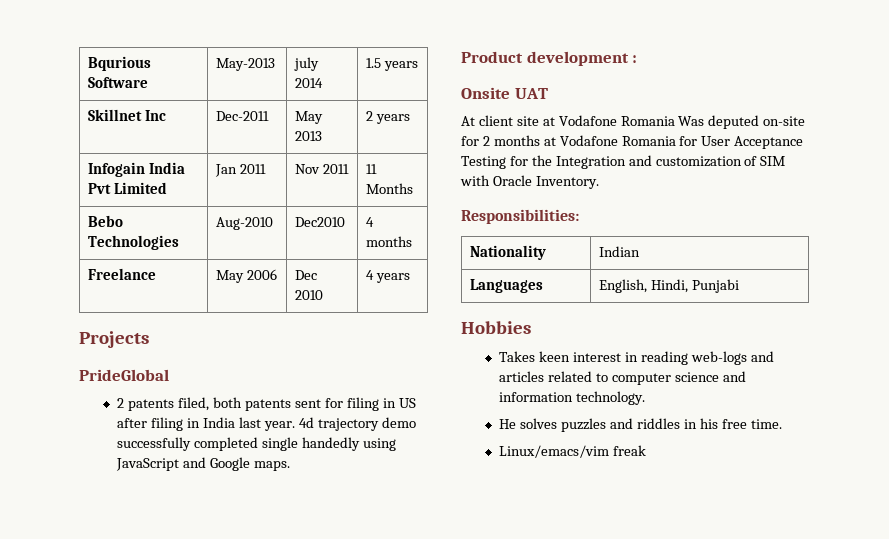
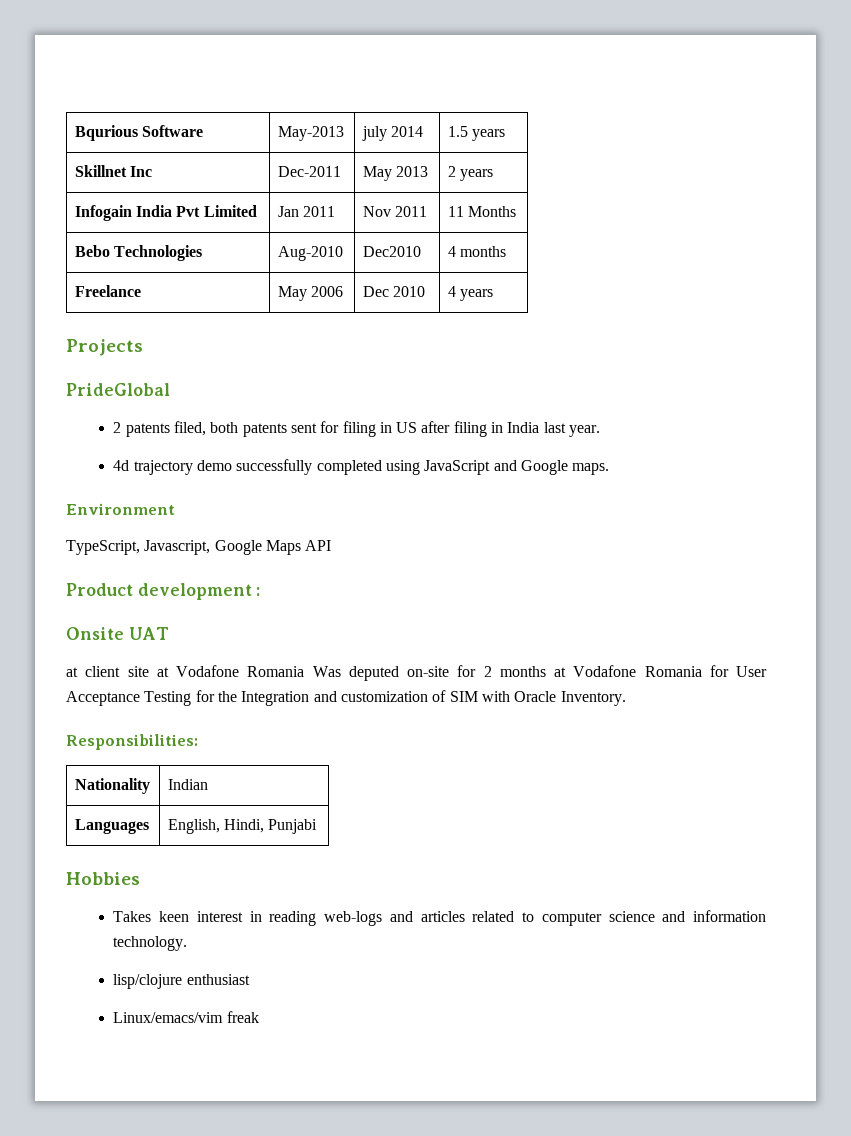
- 2 patents filed, both patents sent for filing in US after filing in India last year. 4d trajectory demo successfully completed single handedly using JavaScript and Google maps.
+ 2 patents filed, both patents sent for filing in US after filing in India last year.
+ 4d trajectory demo successfully completed using JavaScript and Google maps.
+ Environment
+ TypeScript, Javascript, Google Maps API
- At client site at Vodafone Romania Was deputed on-site for 2 months at Vodafone Romania for User Acceptance Testing for the Integration and customization of SIM with Oracle Inventory.
+ at client site at Vodafone Romania Was deputed on-site for 2 months at Vodafone Romania for User Acceptance Testing for the Integration and customization of SIM with Oracle Inventory.
- He solves puzzles and riddles in his free time.
+ lisp/clojure enthusiast

